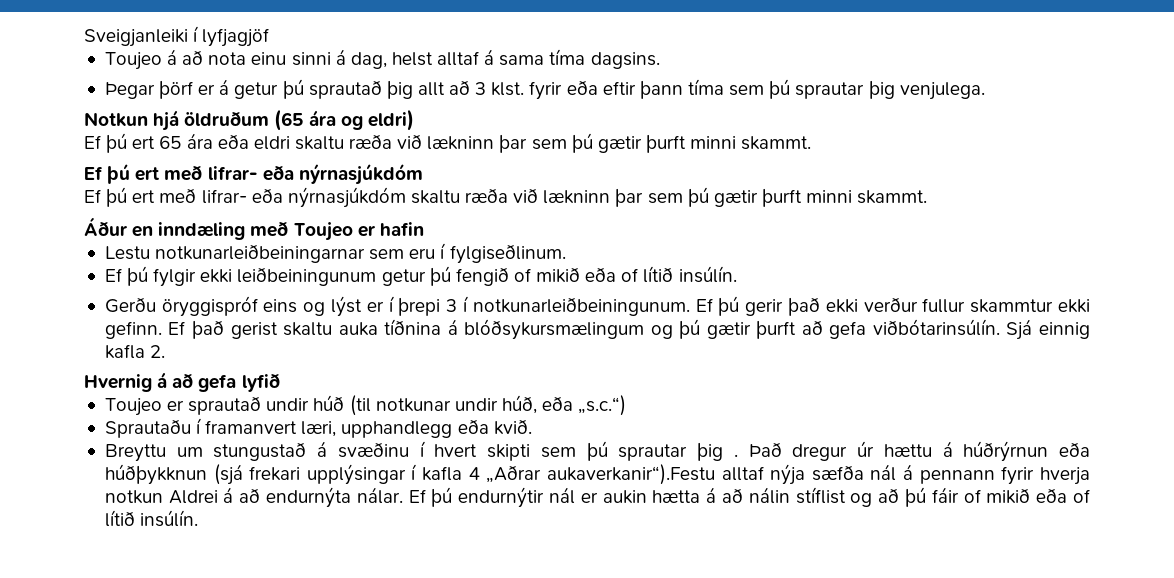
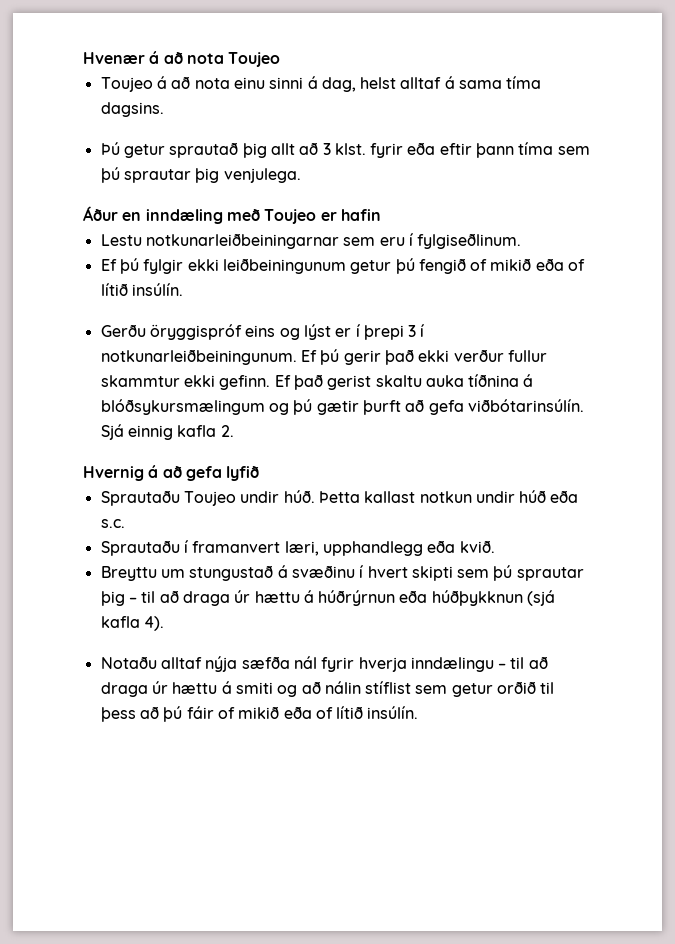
- Sveigjanleiki í lyfjagjöf
+ Hvenær á að nota Toujeo
- Þegar þörf er á getur þú sprautað þig allt að 3 klst. fyrir eða eftir þann tíma sem þú sprautar þig venjulega.
+ Þú getur sprautað þig allt að 3 klst. fyrir eða eftir þann tíma sem þú sprautar þig venjulega.
- Notkun hjá öldruðum (65 ára og eldri)
- Ef þú ert 65 ára eða eldri skaltu ræða við lækninn þar sem þú gætir þurft minni skammt.
- Ef þú ert með lifrar- eða nýrnasjúkdóm
- Ef þú ert með lifrar- eða nýrnasjúkdóm skaltu ræða við lækninn þar sem þú gætir þurft minni skammt.
- Toujeo er sprautað undir húð (til notkunar undir húð, eða „s.c.“)
+ Sprautaðu Toujeo undir húð. Þetta kallast notkun undir húð eða s.c.
- Breyttu um stungustað á svæðinu í hvert skipti sem þú sprautar þig . Það dregur úr hættu á húðrýrnun eða húðþykknun (sjá frekari upplýsingar í kafla 4 „Aðrar aukaverkanir“).Festu alltaf nýja sæfða nál á pennann fyrir hverja notkun Aldrei á að endurnýta nálar. Ef þú endurnýtir nál er aukin hætta á að nálin stíflist og að þú fáir of mikið eða of lítið insúlín.
+ Breyttu um stungustað á svæðinu í hvert skipti sem þú sprautar þig – til að draga úr hættu á húðrýrnun eða húðþykknun (sjá kafla 4).
+ Notaðu alltaf nýja sæfða nál fyrir hverja inndælingu – til að draga úr hættu á smiti og að nálin stíflist sem getur orðið til þess að þú fáir of mikið eða of lítið insúlín.

